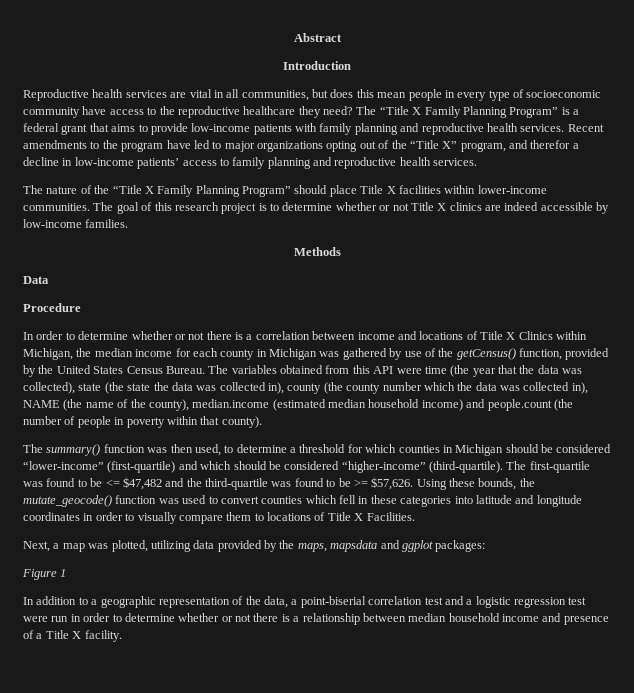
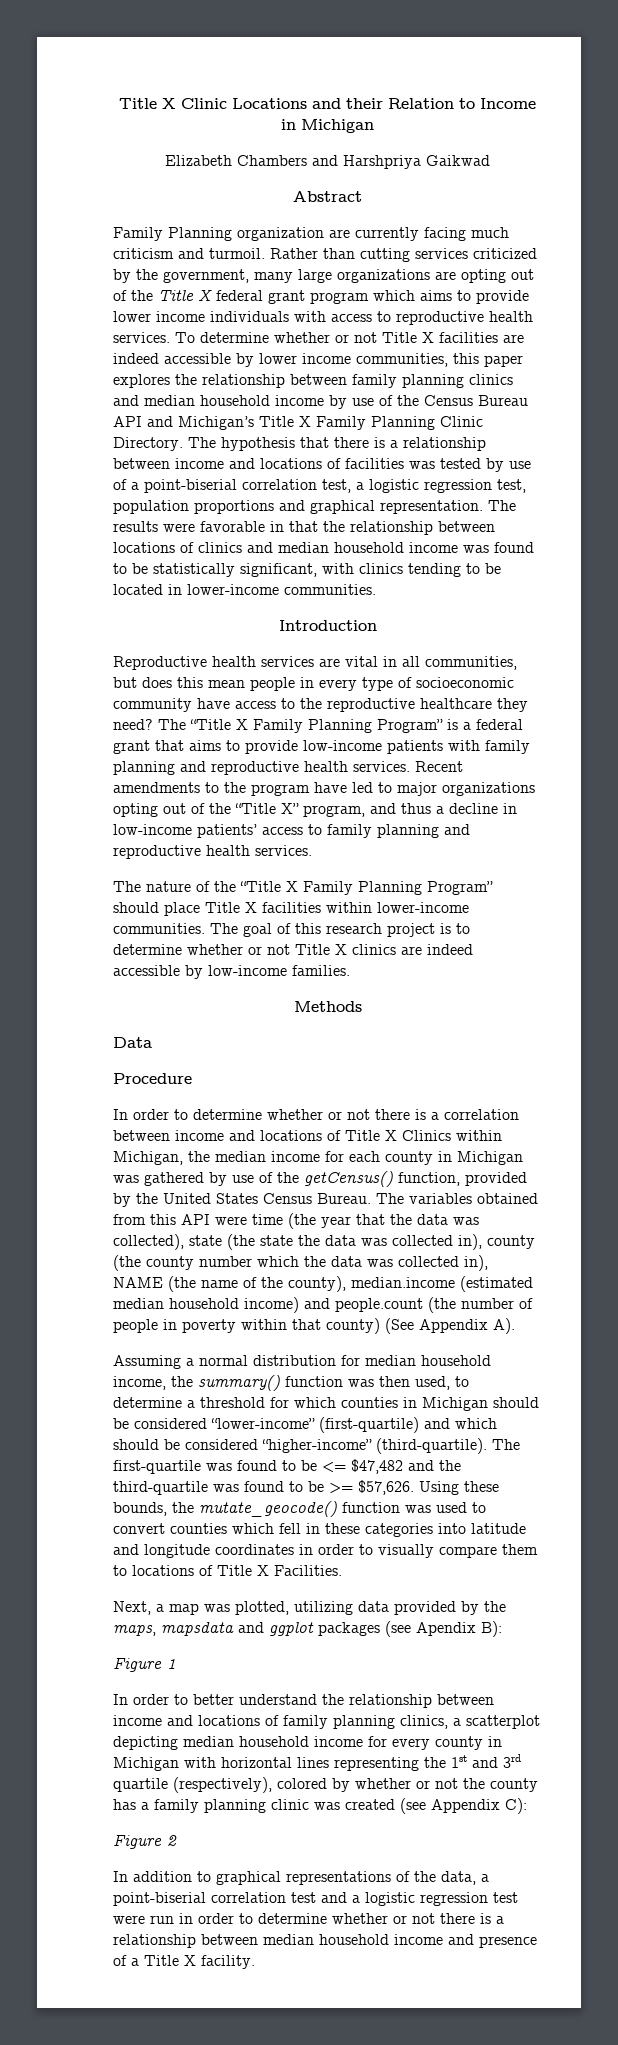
+ Title X Clinic Locations and their Relation to Income in Michigan
+ Elizabeth Chambers and Harshpriya Gaikwad
  Abstract
+ Family Planning organization are currently facing much criticism and turmoil. Rather than cutting services criticized by the government, many large organizations are opting out of the Title X federal grant program which aims to provide lower income individuals with access to reproductive health services. To determine whether or not Title X facilities are indeed accessible by lower income communities, this paper explores the relationship between family planning clinics and median household income by use of the Census Bureau API and Michigan’s Title X Family Planning Clinic Directory. The hypothesis that there is a relationship between income and locations of facilities was tested by use of a point-biserial correlation test, a logistic regression test, population proportions and graphical representation. The results were favorable in that the relationship between locations of clinics and median household income was found to be statistically significant, with clinics tending to be located in lower-income communities.
- Recent amendments to the program have led to major organizations opting out of the “Title X” program, and therefor a decline in low-income patients’ access to family planning and reproductive health services.
+ Recent amendments to the program have led to major organizations opting out of the “Title X” program, and thus a decline in low-income patients’ access to family planning and reproductive health services.
- The variables obtained from this API were time (the year that the data was collected), state (the state the data was collected in), county (the county number which the data was collected in), NAME (the name of the county), median.income (estimated median household income) and people.count (the number of people in poverty within that county).
- The summary() function was then used, to determine a threshold for which counties in Michigan should be considered “lower-income” (first-quartile) and which should be considered “higher-income” (third-quartile).
+ The variables obtained from this API were time (the year that the data was collected), state (the state the data was collected in), county (the county number which the data was collected in), NAME (the name of the county), median.income (estimated median household income) and people.count (the number of people in poverty within that county) (See Appendix A).
+ Assuming a normal distribution for median household income, the summary() function was then used, to determine a threshold for which counties in Michigan should be considered “lower-income” (first-quartile) and which should be considered “higher-income” (third-quartile).
- Next, a map was plotted, utilizing data provided by the maps, mapsdata and ggplot packages:
+ Next, a map was plotted, utilizing data provided by the maps, mapsdata and ggplot packages (see Apendix B):
  Figure 1
+ In order to better understand the relationship between income and locations of family planning clinics, a scatterplot depicting median household income for every county in Michigan with horizontal lines representing the 1st and 3rd quartile (respectively), colored by whether or not the county has a family planning clinic was created (see Appendix C):
+ Figure 2
- In addition to a geographic representation of the data, a point-biserial correlation test and a logistic regression test were run in order to determine whether or not there is a relationship between median household income and presence of a Title X facility.
+ In addition to graphical representations of the data, a point-biserial correlation test and a logistic regression test were run in order to determine whether or not there is a relationship between median household income and presence of a Title X facility.

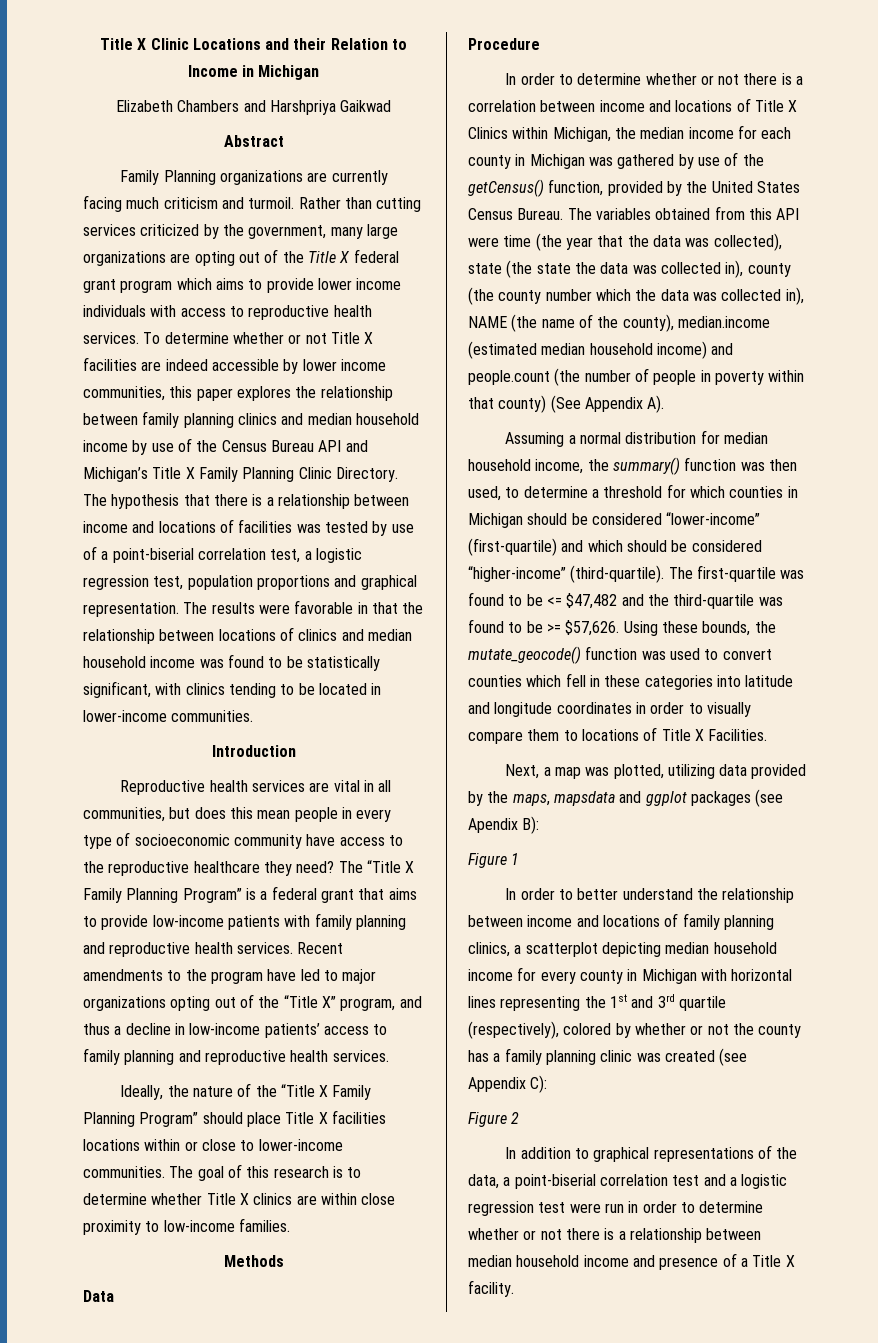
- Family Planning organization are currently facing much criticism and turmoil.
+ Family Planning organizations are currently facing much criticism and turmoil.
- The nature of the “Title X Family Planning Program” should place Title X facilities within lower-income communities.
+ Ideally, the nature of the “Title X Family Planning Program” should place Title X facilities locations within or close to lower-income communities.
- The goal of this research project is to determine whether or not Title X clinics are indeed accessible by low-income families.
+ The goal of this research is to determine whether Title X clinics are within close proximity to low-income families.

